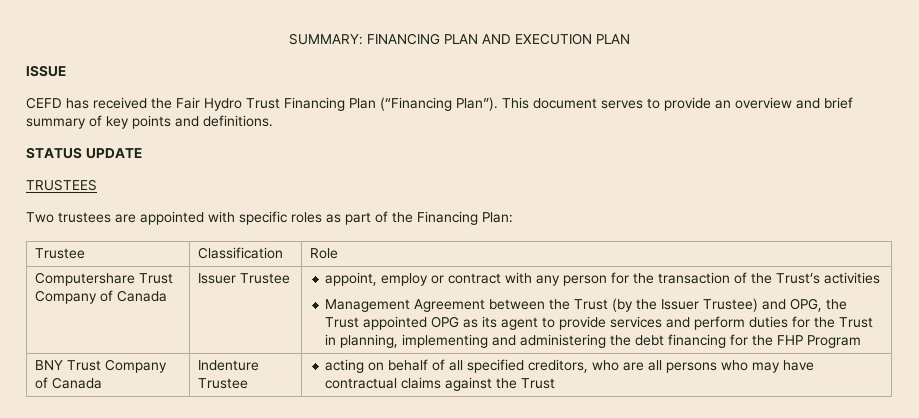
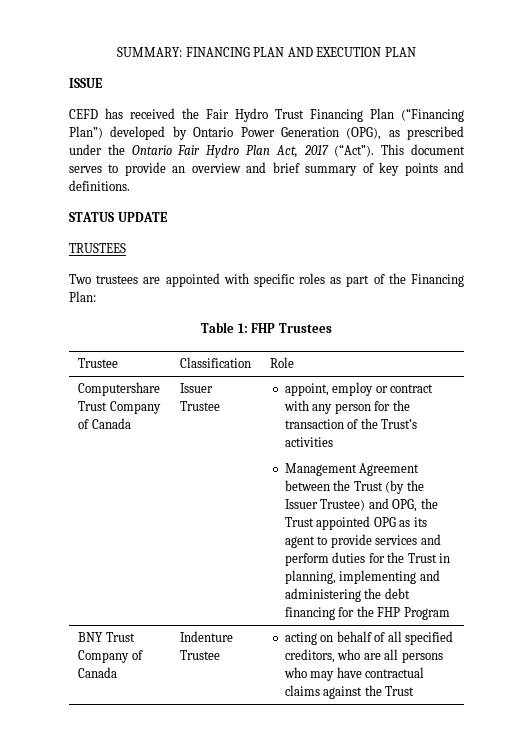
- CEFD has received the Fair Hydro Trust Financing Plan (“Financing Plan”).
+ CEFD has received the Fair Hydro Trust Financing Plan (“Financing Plan”) developed by Ontario Power Generation (OPG), as prescribed under the Ontario Fair Hydro Plan Act, 2017 (“Act”).
+ Table 1: FHP Trustees

